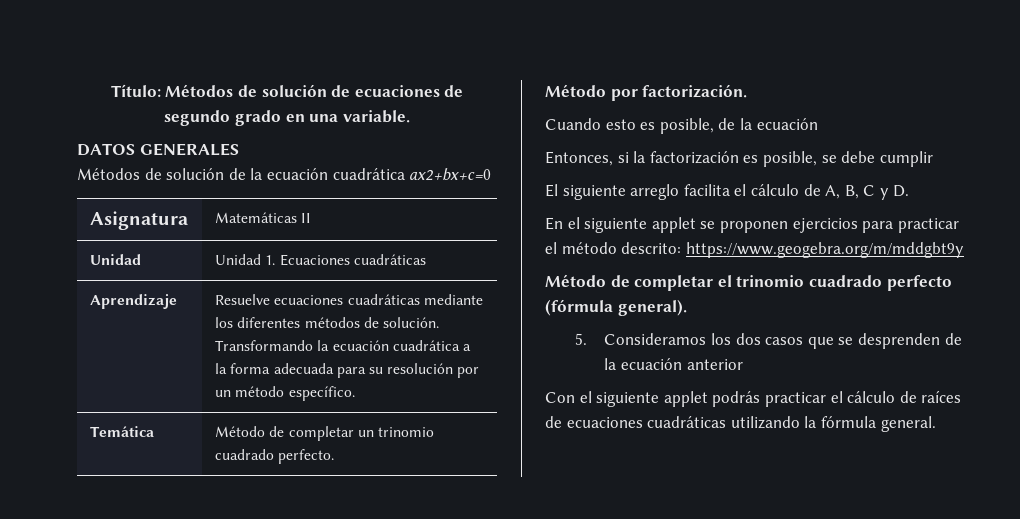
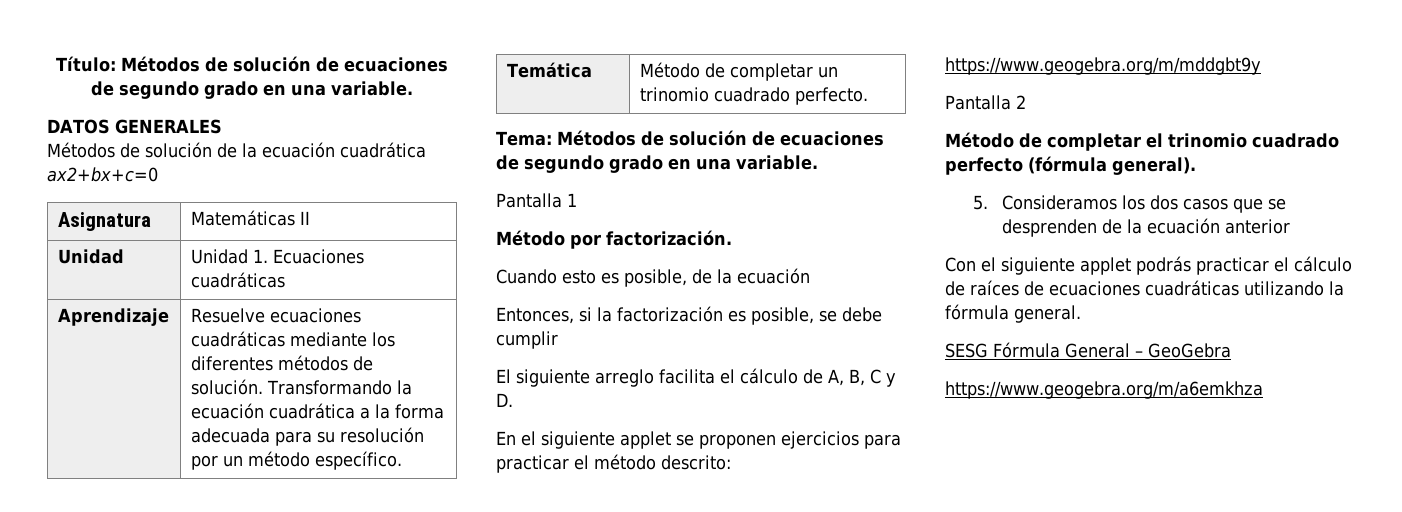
+ Tema: Métodos de solución de ecuaciones de segundo grado en una variable.
+ Pantalla 1
+ Pantalla 2
+ SESG Fórmula General – GeoGebra
+ https://www.geogebra.org/m/a6emkhza

